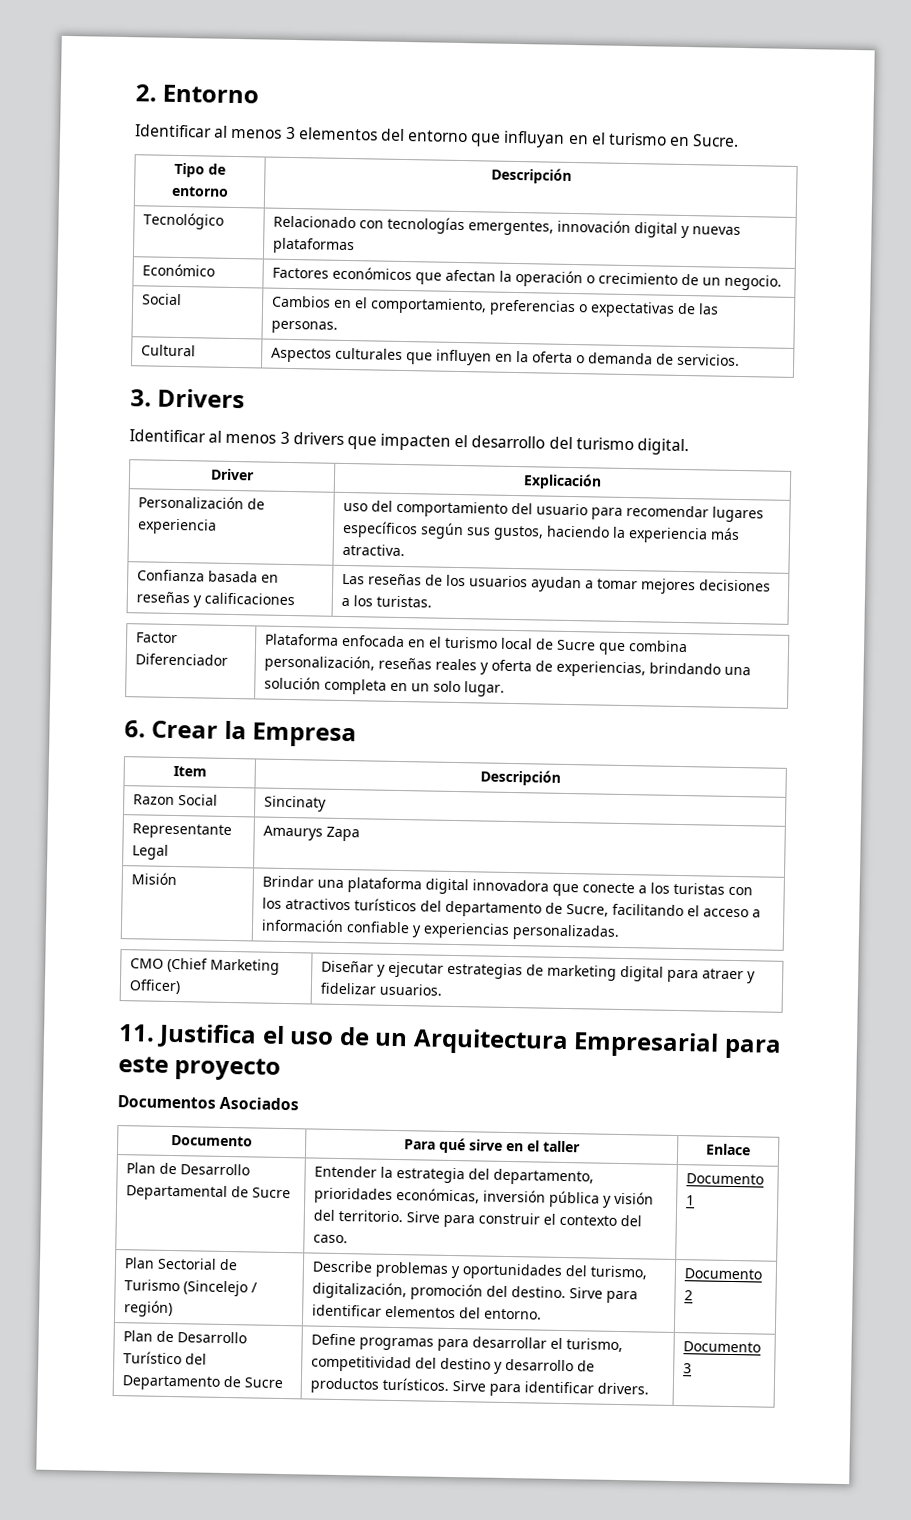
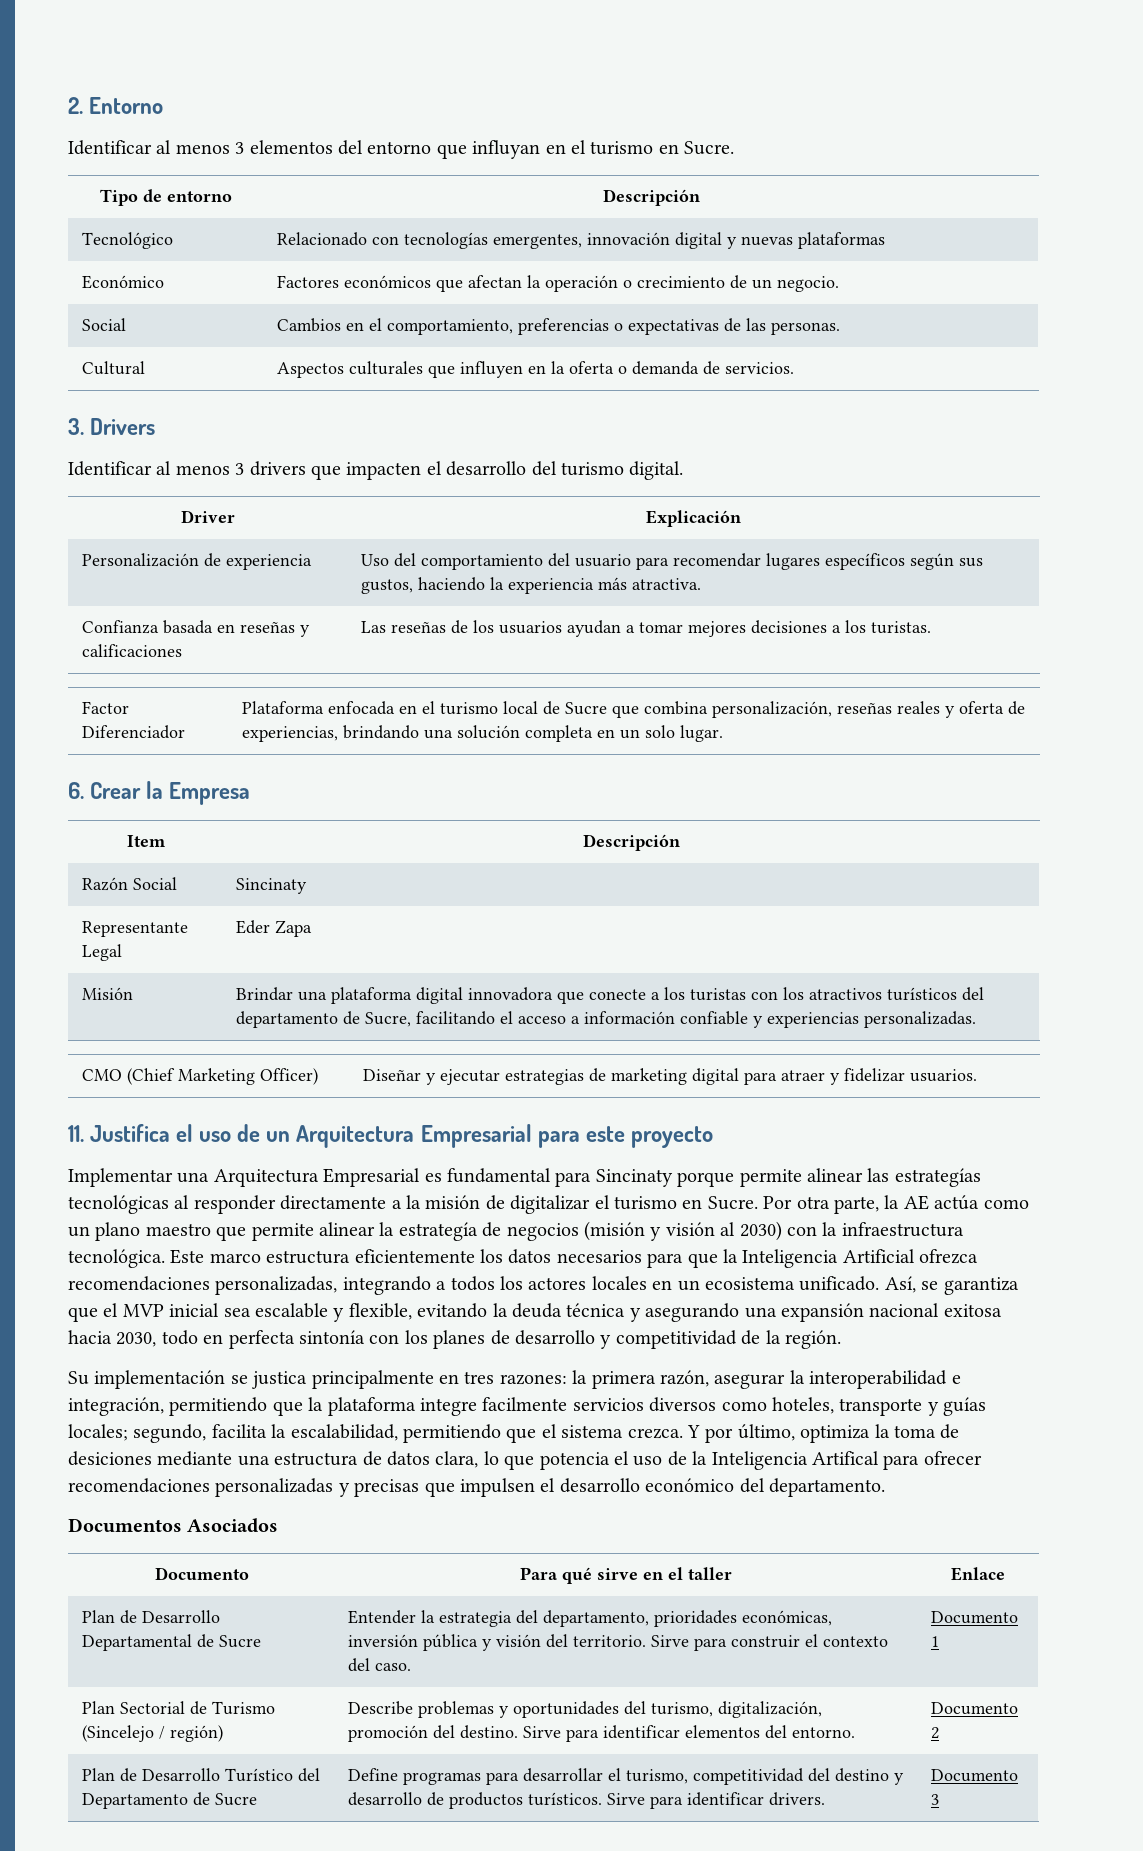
- Personalización de experiencia | uso del comportamiento del usuario para recomendar lugares específicos según sus gustos, haciendo la experiencia más atractiva.
+ Personalización de experiencia | Uso del comportamiento del usuario para recomendar lugares específicos según sus gustos, haciendo la experiencia más atractiva.
- Razon Social | Sincinaty
+ Razón Social | Sincinaty
- Representante Legal | Amaurys Zapa
+ Representante Legal | Eder Zapa
+ Implementar una Arquitectura Empresarial es fundamental para Sincinaty porque permite alinear las estrategías tecnológicas al responder directamente a la misión de digitalizar el turismo en Sucre. Por otra parte, la AE actúa como un plano maestro que permite alinear la estrategía de negocios (misión y visión al 2030) con la infraestructura tecnológica. Este marco estructura eficientemente los datos necesarios para que la Inteligencia Artificial ofrezca recomendaciones personalizadas, integrando a todos los actores locales en un ecosistema unificado. Así, se garantiza que el MVP inicial sea escalable y flexible, evitando la deuda técnica y asegurando una expansión nacional exitosa hacia 2030, todo en perfecta sintonía con los planes de desarrollo y competitividad de la región.
+ Su implementación se justica principalmente en tres razones: la primera razón, asegurar la interoperabilidad e integración, permitiendo que la plataforma integre facilmente servicios diversos como hoteles, transporte y guías locales; segundo, facilita la escalabilidad, permitiendo que el sistema crezca. Y por último, optimiza la toma de desiciones mediante una estructura de datos clara, lo que potencia el uso de la Inteligencia Artifical para ofrecer recomendaciones personalizadas y precisas que impulsen el desarrollo económico del departamento.

